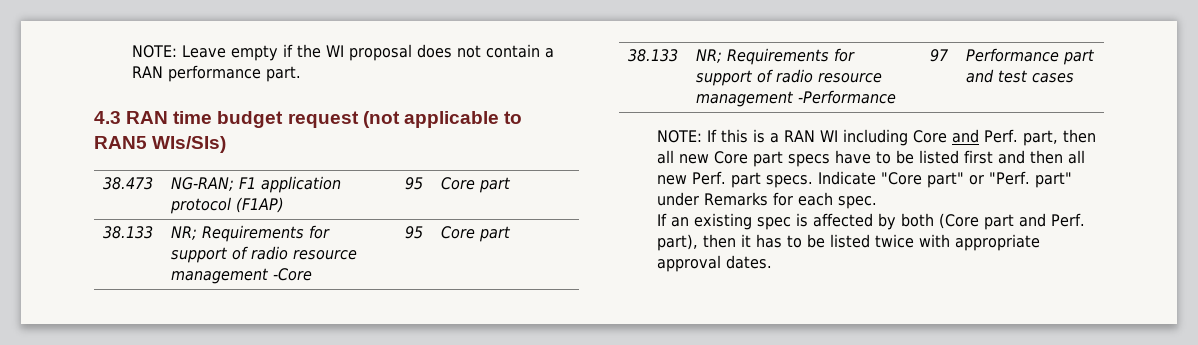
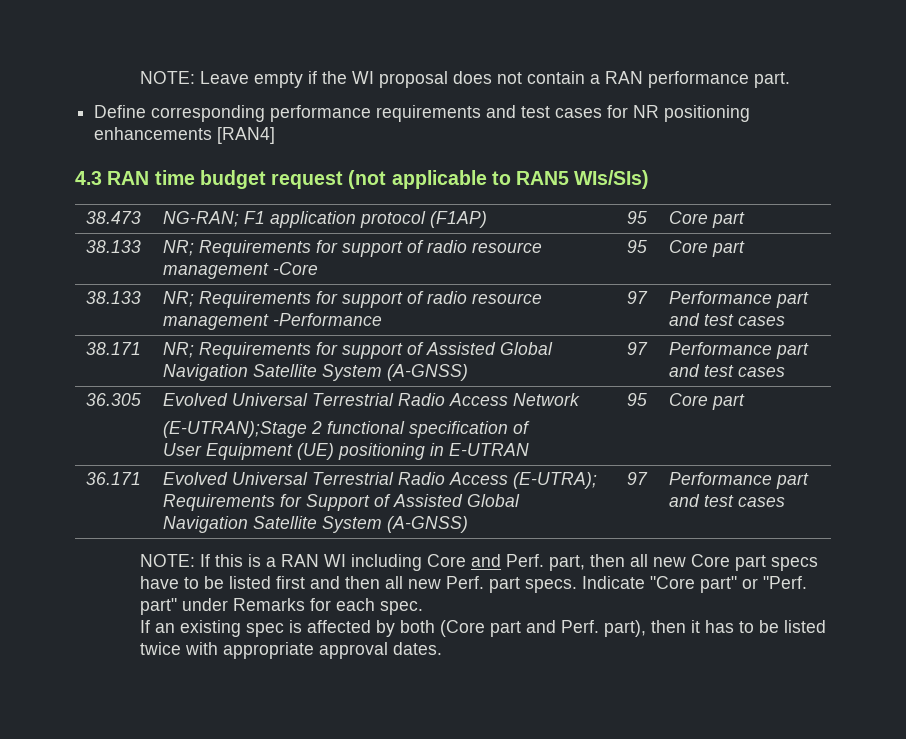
+ Define corresponding performance requirements and test cases for NR positioning enhancements [RAN4]
+ 38.171 | NR; Requirements for support of Assisted Global Navigation Satellite System (A-GNSS) | 97 | Performance part and test cases
+ 36.305 | Evolved Universal Terrestrial Radio Access Network
+ (E-UTRAN);Stage 2 functional specification of
+ User Equipment (UE) positioning in E-UTRAN | 95 | Core part
+ 36.171 | Evolved Universal Terrestrial Radio Access (E-UTRA); Requirements for Support of Assisted Global Navigation Satellite System (A-GNSS) | 97 | Performance part and test cases

